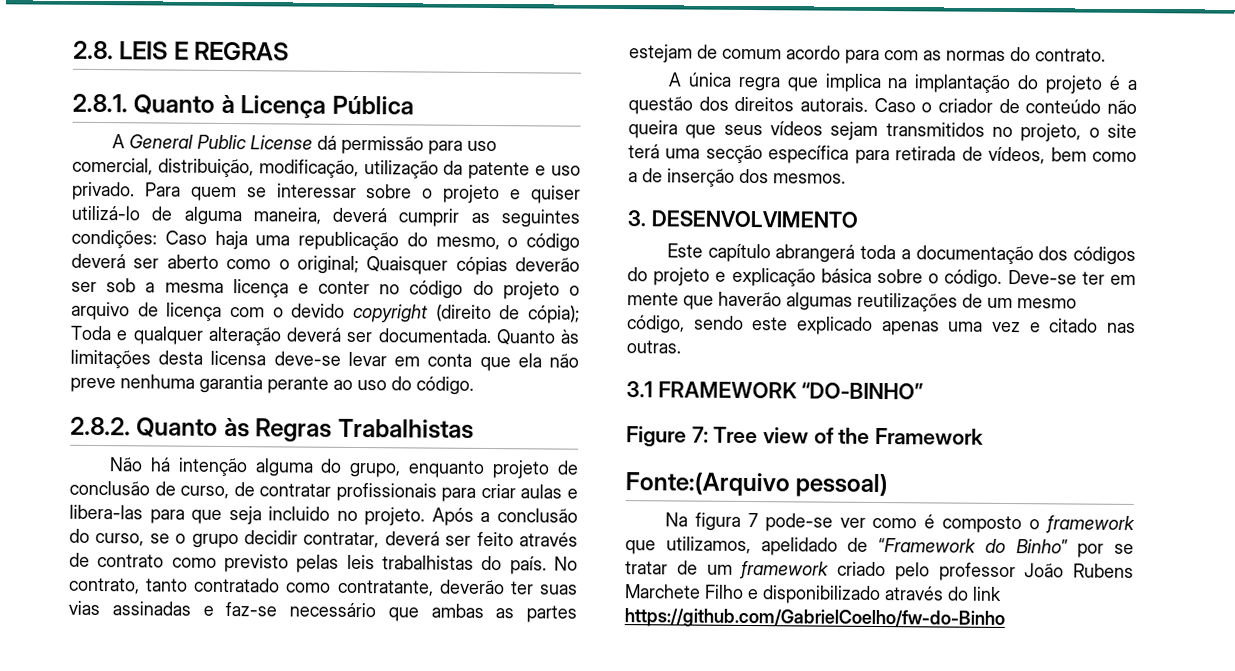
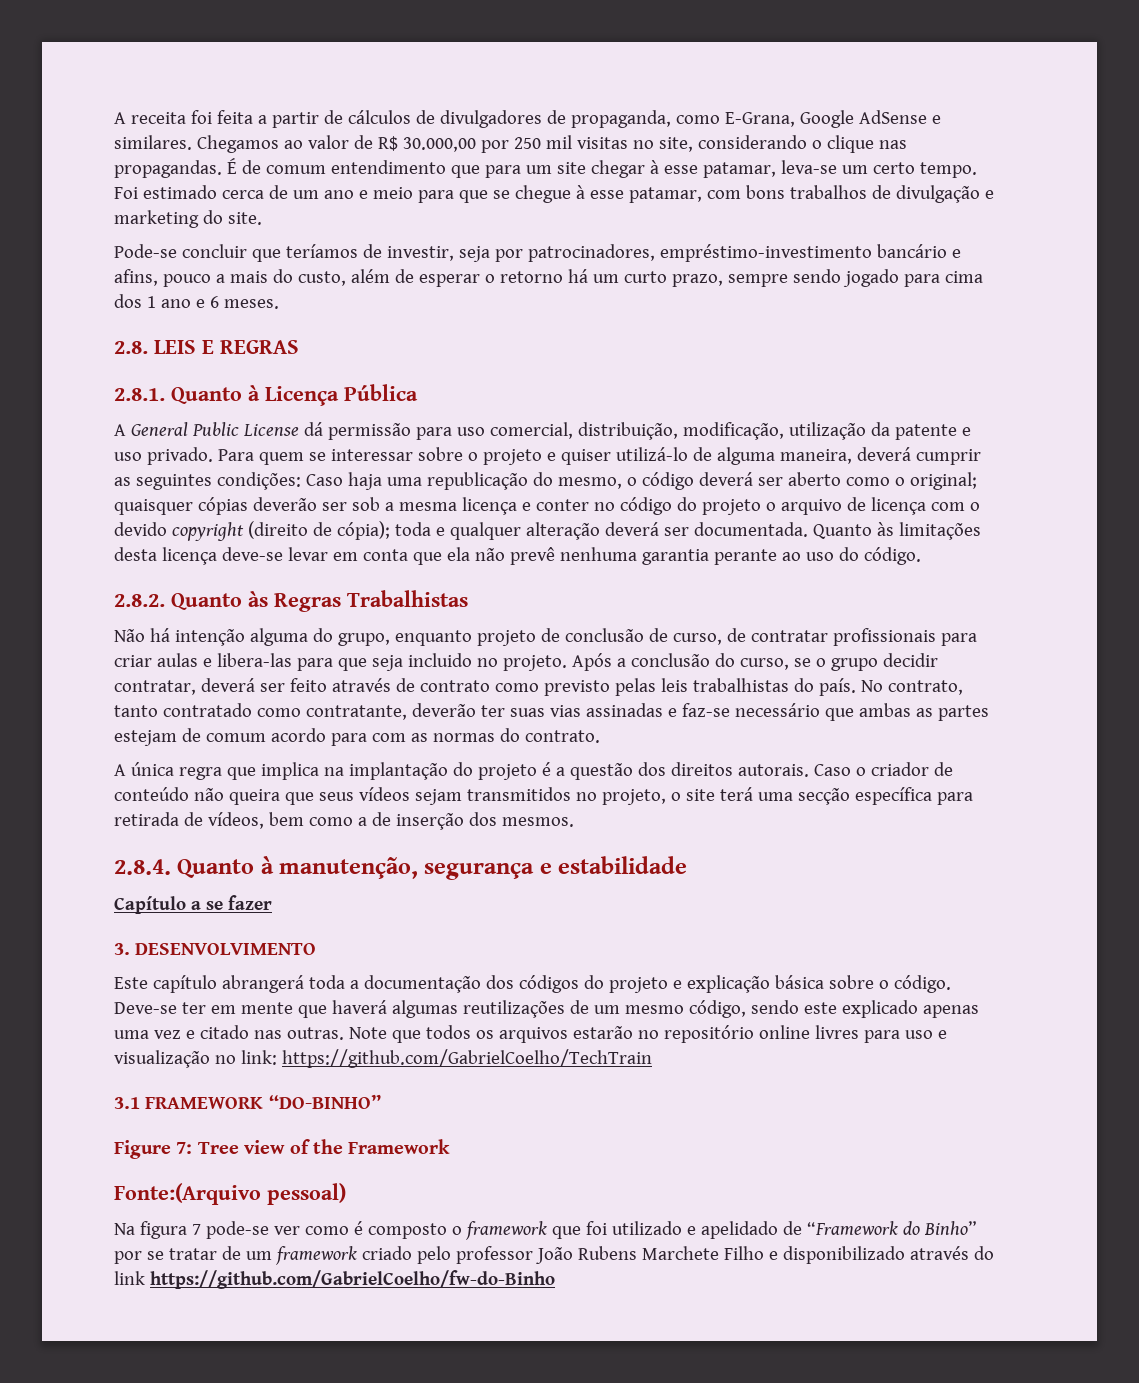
+ A receita foi feita a partir de cálculos de divulgadores de propaganda, como E-Grana, Google AdSense e similares. Chegamos ao valor de R$ 30.000,00 por 250 mil visitas no site, considerando o clique nas propagandas. É de comum entendimento que para um site chegar à esse patamar, leva-se um certo tempo. Foi estimado cerca de um ano e meio para que se chegue à esse patamar, com bons trabalhos de divulgação e marketing do site.
+ Pode-se concluir que teríamos de investir, seja por patrocinadores, empréstimo-investimento bancário e afins, pouco a mais do custo, além de esperar o retorno há um curto prazo, sempre sendo jogado para cima dos 1 ano e 6 meses.
- Quaisquer cópias deverão ser sob a mesma licença e conter no código do projeto o arquivo de licença com o devido copyright (direito de cópia);
+ quaisquer cópias deverão ser sob a mesma licença e conter no código do projeto o arquivo de licença com o devido copyright (direito de cópia);
- Toda e qualquer alteração deverá ser documentada.
+ toda e qualquer alteração deverá ser documentada.
- Quanto às limitações desta licensa deve-se levar em conta que ela não preve nenhuma garantia perante ao uso do código.
+ Quanto às limitações desta licença deve-se levar em conta que ela não prevê nenhuma garantia perante ao uso do código.
+ 2.8.4. Quanto à manutenção, segurança e estabilidade
+ Capítulo a se fazer
- Deve-se ter em mente que haverão algumas reutilizações de um mesmo código, sendo este explicado apenas uma vez e citado nas outras.
+ Deve-se ter em mente que haverá algumas reutilizações de um mesmo código, sendo este explicado apenas uma vez e citado nas outras. Note que todos os arquivos estarão no repositório online livres para uso e visualização no link: https://github.com/GabrielCoelho/TechTrain
- Na figura 7 pode-se ver como é composto o framework que utilizamos, apelidado de “Framework do Binho” por se tratar de um framework criado pelo professor João Rubens Marchete Filho e disponibilizado através do link https://github.com/GabrielCoelho/fw-do-Binho
+ Na figura 7 pode-se ver como é composto o framework que foi utilizado e apelidado de “Framework do Binho” por se tratar de um framework criado pelo professor João Rubens Marchete Filho e disponibilizado através do link https://github.com/GabrielCoelho/fw-do-Binho

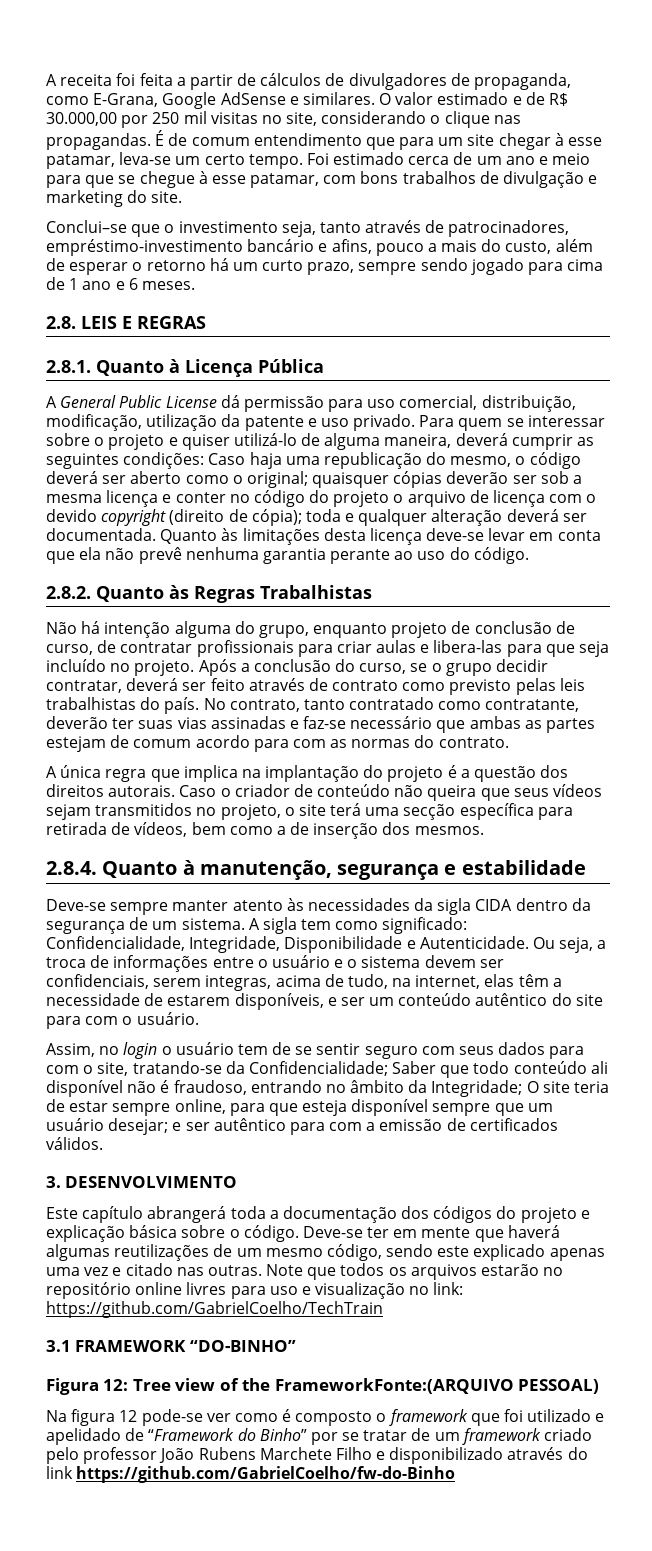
- Chegamos ao valor de R$ 30.000,00 por 250 mil visitas no site, considerando o clique nas propagandas.
+ O valor estimado e de R$ 30.000,00 por 250 mil visitas no site, considerando o clique nas propagandas.
- Pode-se concluir que teríamos de investir, seja por patrocinadores, empréstimo-investimento bancário e afins, pouco a mais do custo, além de esperar o retorno há um curto prazo, sempre sendo jogado para cima dos 1 ano e 6 meses.
+ Conclui–se que o investimento seja, tanto através de patrocinadores, empréstimo-investimento bancário e afins, pouco a mais do custo, além de esperar o retorno há um curto prazo, sempre sendo jogado para cima de 1 ano e 6 meses.
- Não há intenção alguma do grupo, enquanto projeto de conclusão de curso, de contratar profissionais para criar aulas e libera-las para que seja incluido no projeto.
+ Não há intenção alguma do grupo, enquanto projeto de conclusão de curso, de contratar profissionais para criar aulas e libera-las para que seja incluído no projeto.
- Capítulo a se fazer
+ Deve-se sempre manter atento às necessidades da sigla CIDA dentro da segurança de um sistema. A sigla tem como significado: Confidencialidade, Integridade, Disponibilidade e Autenticidade. Ou seja, a troca de informações entre o usuário e o sistema devem ser confidenciais, serem integras, acima de tudo, na internet, elas têm a necessidade de estarem disponíveis, e ser um conteúdo autêntico do site para com o usuário.
+ Assim, no login o usuário tem de se sentir seguro com seus dados para com o site, tratando-se da Confidencialidade; Saber que todo conteúdo ali disponível não é fraudoso, entrando no âmbito da Integridade; O site teria de estar sempre online, para que esteja disponível sempre que um usuário desejar; e ser autêntico para com a emissão de certificados válidos.
- Figure 7: Tree view of the Framework
- Fonte:(Arquivo pessoal)
+ Figura 12: Tree view of the FrameworkFonte:(ARQUIVO PESSOAL)
- Na figura 7 pode-se ver como é composto o framework que foi utilizado e apelidado de “Framework do Binho” por se tratar de um framework criado pelo professor João Rubens Marchete Filho e disponibilizado através do link https://github.com/GabrielCoelho/fw-do-Binho
+ Na figura 12 pode-se ver como é composto o framework que foi utilizado e apelidado de “Framework do Binho” por se tratar de um framework criado pelo professor João Rubens Marchete Filho e disponibilizado através do link https://github.com/GabrielCoelho/fw-do-Binho

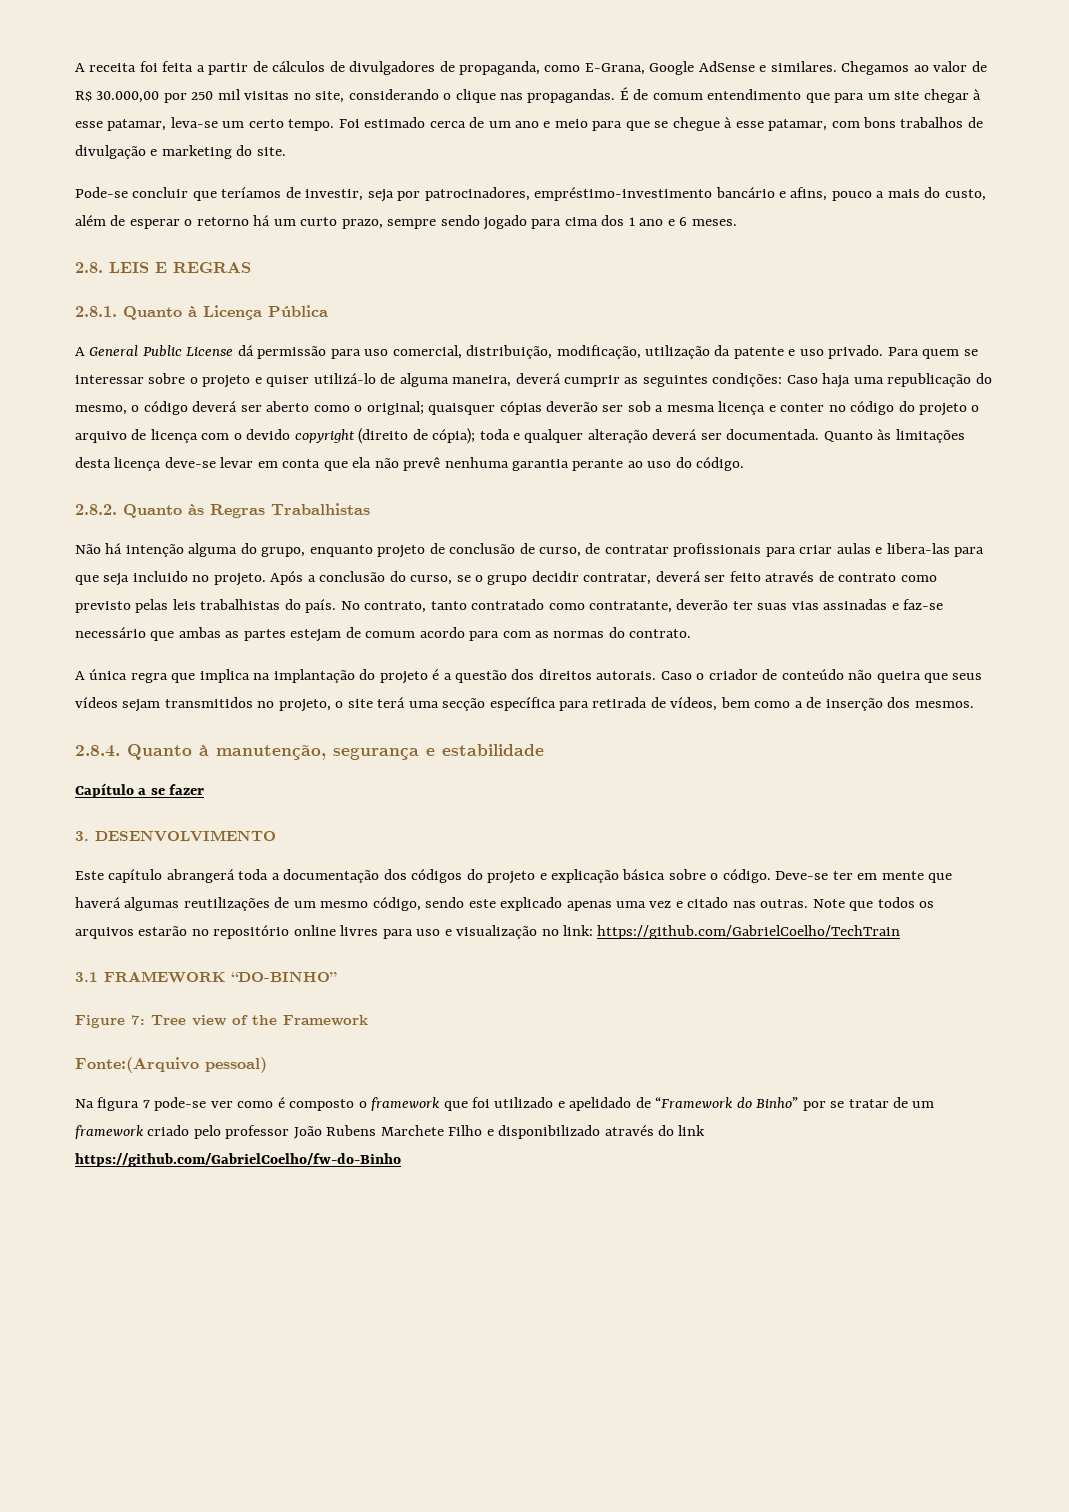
- O valor estimado e de R$ 30.000,00 por 250 mil visitas no site, considerando o clique nas propagandas.
+ Chegamos ao valor de R$ 30.000,00 por 250 mil visitas no site, considerando o clique nas propagandas.
- Conclui–se que o investimento seja, tanto através de patrocinadores, empréstimo-investimento bancário e afins, pouco a mais do custo, além de esperar o retorno há um curto prazo, sempre sendo jogado para cima de 1 ano e 6 meses.
+ Pode-se concluir que teríamos de investir, seja por patrocinadores, empréstimo-investimento bancário e afins, pouco a mais do custo, além de esperar o retorno há um curto prazo, sempre sendo jogado para cima dos 1 ano e 6 meses.
- Não há intenção alguma do grupo, enquanto projeto de conclusão de curso, de contratar profissionais para criar aulas e libera-las para que seja incluído no projeto.
+ Não há intenção alguma do grupo, enquanto projeto de conclusão de curso, de contratar profissionais para criar aulas e libera-las para que seja incluido no projeto.
- Deve-se sempre manter atento às necessidades da sigla CIDA dentro da segurança de um sistema. A sigla tem como significado: Confidencialidade, Integridade, Disponibilidade e Autenticidade. Ou seja, a troca de informações entre o usuário e o sistema devem ser confidenciais, serem integras, acima de tudo, na internet, elas têm a necessidade de estarem disponíveis, e ser um conteúdo autêntico do site para com o usuário.
- Assim, no login o usuário tem de se sentir seguro com seus dados para com o site, tratando-se da Confidencialidade; Saber que todo conteúdo ali disponível não é fraudoso, entrando no âmbito da Integridade; O site teria de estar sempre online, para que esteja disponível sempre que um usuário desejar; e ser autêntico para com a emissão de certificados válidos.
+ Capítulo a se fazer
- Figura 12: Tree view of the FrameworkFonte:(ARQUIVO PESSOAL)
+ Figure 7: Tree view of the Framework
+ Fonte:(Arquivo pessoal)
- Na figura 12 pode-se ver como é composto o framework que foi utilizado e apelidado de “Framework do Binho” por se tratar de um framework criado pelo professor João Rubens Marchete Filho e disponibilizado através do link https://github.com/GabrielCoelho/fw-do-Binho
+ Na figura 7 pode-se ver como é composto o framework que foi utilizado e apelidado de “Framework do Binho” por se tratar de um framework criado pelo professor João Rubens Marchete Filho e disponibilizado através do link https://github.com/GabrielCoelho/fw-do-Binho

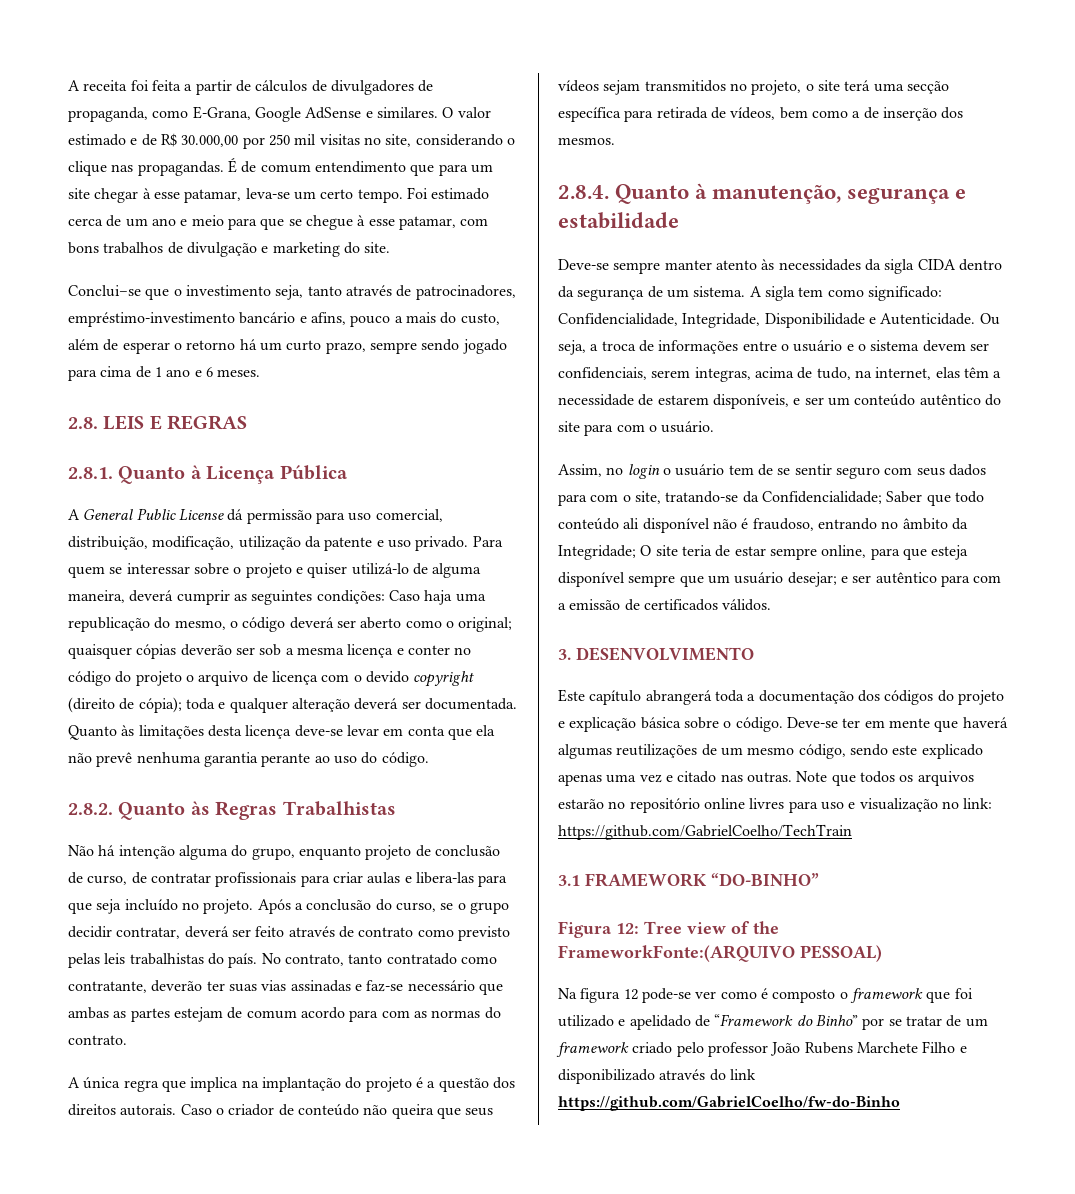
- Chegamos ao valor de R$ 30.000,00 por 250 mil visitas no site, considerando o clique nas propagandas.
+ O valor estimado e de R$ 30.000,00 por 250 mil visitas no site, considerando o clique nas propagandas.
- Pode-se concluir que teríamos de investir, seja por patrocinadores, empréstimo-investimento bancário e afins, pouco a mais do custo, além de esperar o retorno há um curto prazo, sempre sendo jogado para cima dos 1 ano e 6 meses.
+ Conclui–se que o investimento seja, tanto através de patrocinadores, empréstimo-investimento bancário e afins, pouco a mais do custo, além de esperar o retorno há um curto prazo, sempre sendo jogado para cima de 1 ano e 6 meses.
- Não há intenção alguma do grupo, enquanto projeto de conclusão de curso, de contratar profissionais para criar aulas e libera-las para que seja incluido no projeto.
+ Não há intenção alguma do grupo, enquanto projeto de conclusão de curso, de contratar profissionais para criar aulas e libera-las para que seja incluído no projeto.
- Capítulo a se fazer
+ Deve-se sempre manter atento às necessidades da sigla CIDA dentro da segurança de um sistema. A sigla tem como significado: Confidencialidade, Integridade, Disponibilidade e Autenticidade. Ou seja, a troca de informações entre o usuário e o sistema devem ser confidenciais, serem integras, acima de tudo, na internet, elas têm a necessidade de estarem disponíveis, e ser um conteúdo autêntico do site para com o usuário.
+ Assim, no login o usuário tem de se sentir seguro com seus dados para com o site, tratando-se da Confidencialidade; Saber que todo conteúdo ali disponível não é fraudoso, entrando no âmbito da Integridade; O site teria de estar sempre online, para que esteja disponível sempre que um usuário desejar; e ser autêntico para com a emissão de certificados válidos.
- Figure 7: Tree view of the Framework
- Fonte:(Arquivo pessoal)
+ Figura 12: Tree view of the FrameworkFonte:(ARQUIVO PESSOAL)
- Na figura 7 pode-se ver como é composto o framework que foi utilizado e apelidado de “Framework do Binho” por se tratar de um framework criado pelo professor João Rubens Marchete Filho e disponibilizado através do link https://github.com/GabrielCoelho/fw-do-Binho
+ Na figura 12 pode-se ver como é composto o framework que foi utilizado e apelidado de “Framework do Binho” por se tratar de um framework criado pelo professor João Rubens Marchete Filho e disponibilizado através do link https://github.com/GabrielCoelho/fw-do-Binho

